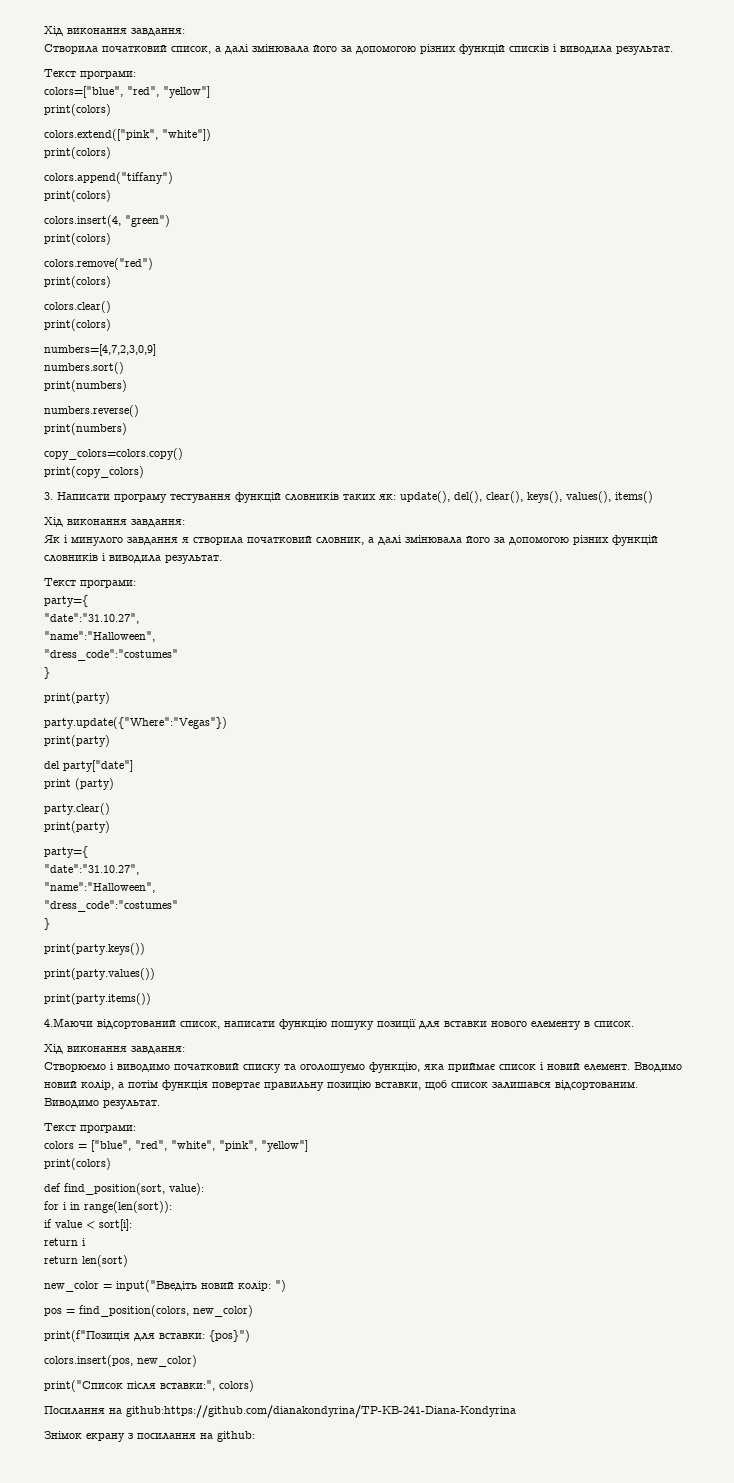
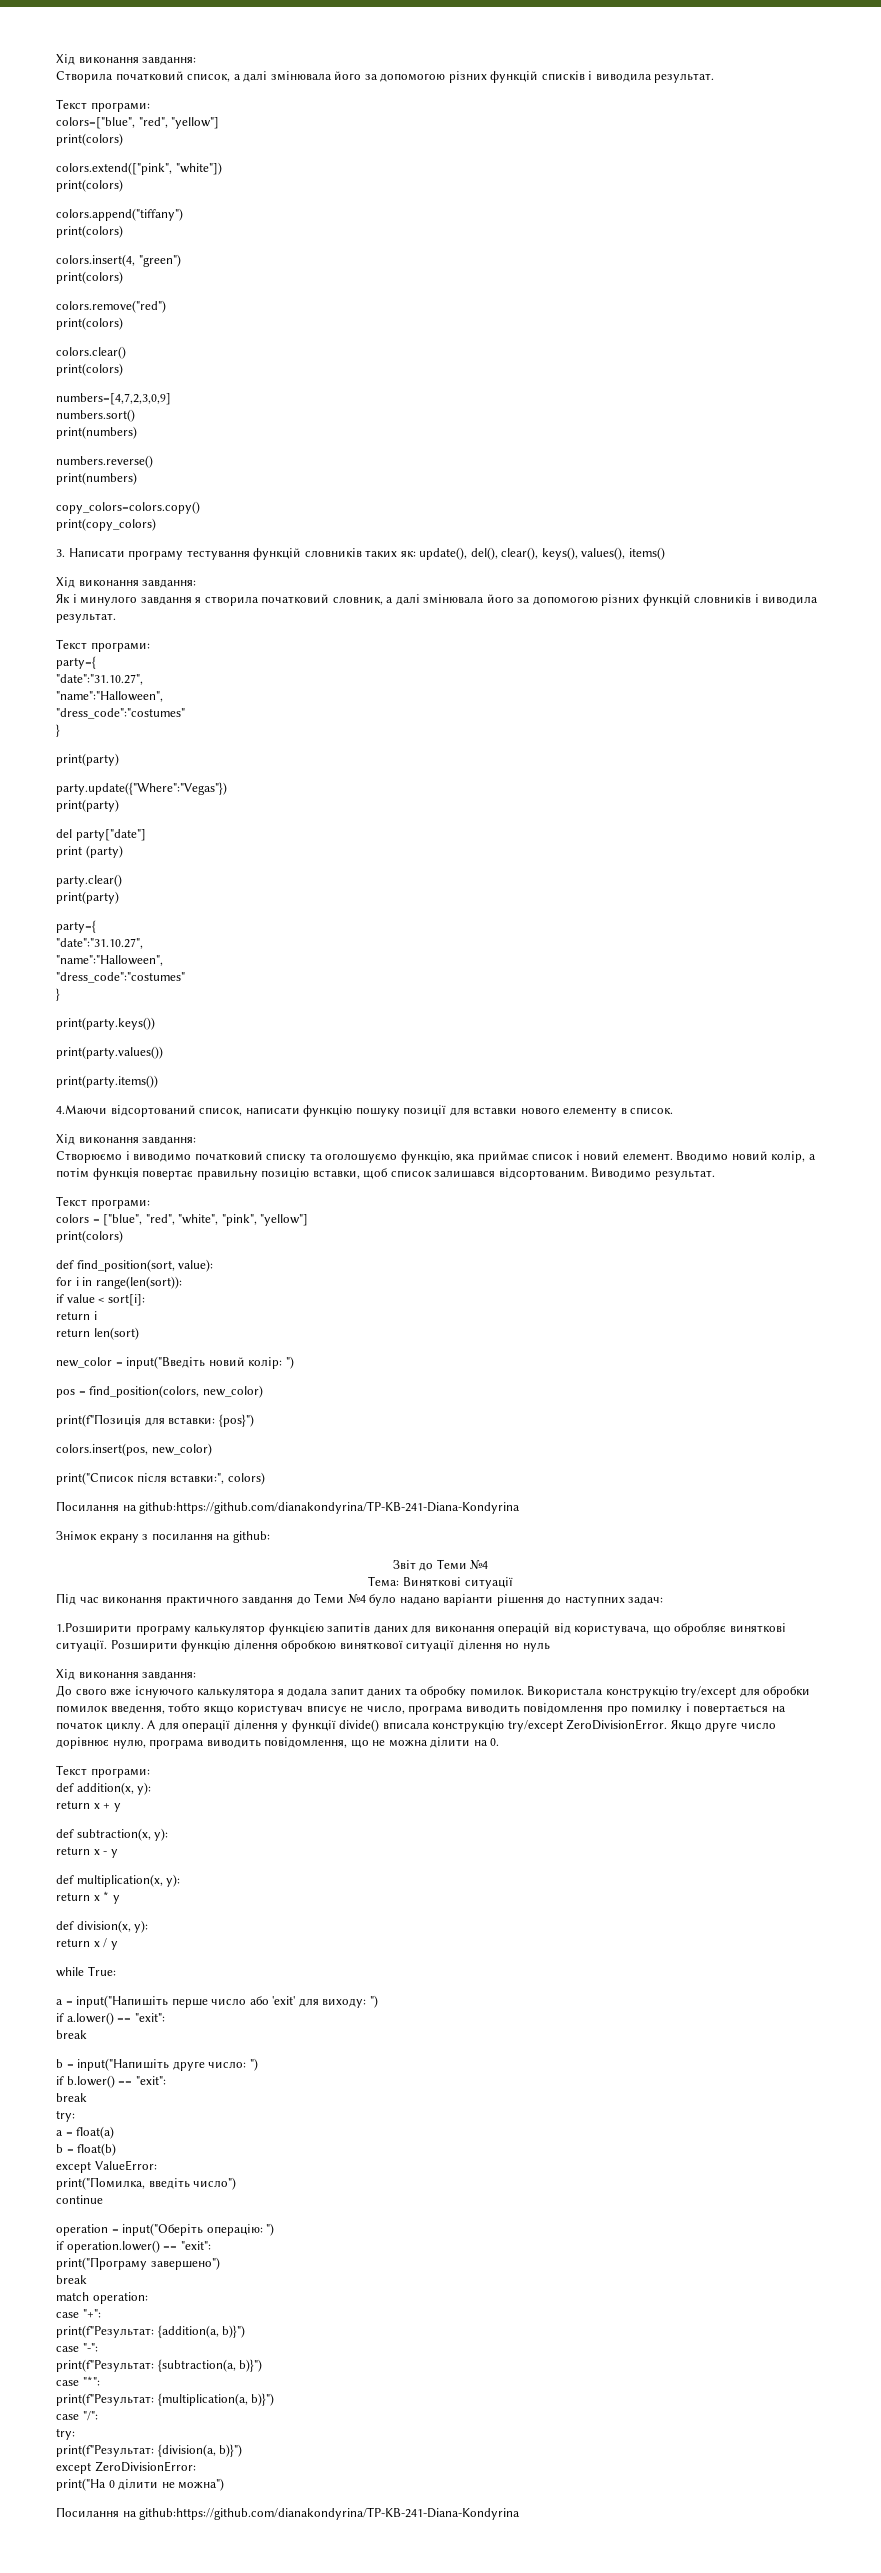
+ Звіт до Теми №4
+ Тема: Виняткові ситуації
+ Під час виконання практичного завдання до Теми №4 було надано варіанти рішення до наступних задач:
+ 1.Розширити програму калькулятор функцією запитів даних для виконання операцій від користувача, що обробляє виняткові ситуації. Розширити функцію ділення обробкою виняткової ситуації ділення но нуль
+ Хід виконання завдання:
+ До свого вже існуючого калькулятора я додала запит даних та обробку помилок. Використала конструкцію try/except для обробки помилок введення, тобто якщо користувач вписує не число, програма виводить повідомлення про помилку і повертається на початок циклу. А для операції ділення у функції divide() вписала конструкцію try/except ZeroDivisionError. Якщо друге число дорівнює нулю, програма виводить повідомлення, що не можна ділити на 0.
+ Текст програми:
+ def addition(x, y):
+ return x + y
+ def subtraction(x, y):
+ return x - y
+ def multiplication(x, y):
+ return x * y
+ def division(x, y):
+ return x / y
+ while True:
+ a = input("Напишіть перше число або 'exit' для виходу: ")
+ if a.lower() == "exit":
+ break
+ b = input("Напишіть друге число: ")
+ if b.lower() == "exit":
+ break
+ try:
+ a = float(a)
+ b = float(b)
+ except ValueError:
+ print("Помилка, введіть число")
+ continue
+ operation = input("Оберіть операцію: ")
+ if operation.lower() == "exit":
+ print("Програму завершено")
+ break
+ match operation:
+ case "+":
+ print(f"Результат: {addition(a, b)}")
+ case "-":
+ print(f"Результат: {subtraction(a, b)}")
+ case "*":
+ print(f"Результат: {multiplication(a, b)}")
+ case "/":
+ try:
+ print(f"Результат: {division(a, b)}")
+ except ZeroDivisionError:
+ print("На 0 ділити не можна")
+ Посилання на github:https://github.com/dianakondyrina/TP-KB-241-Diana-Kondyrina

